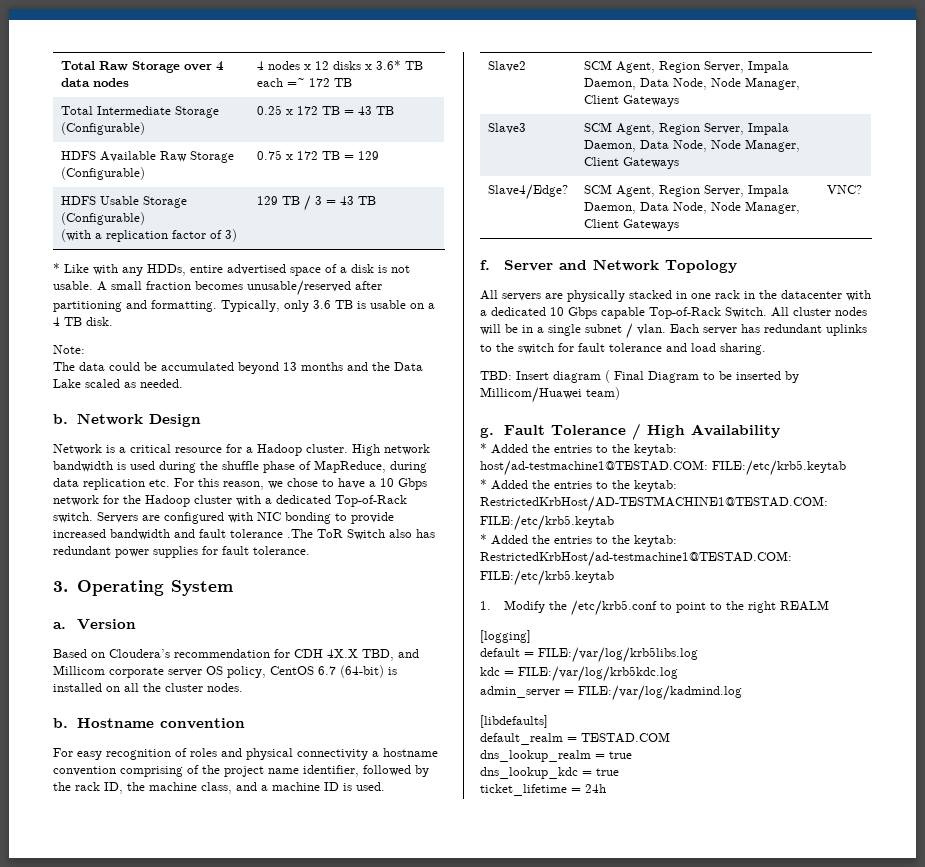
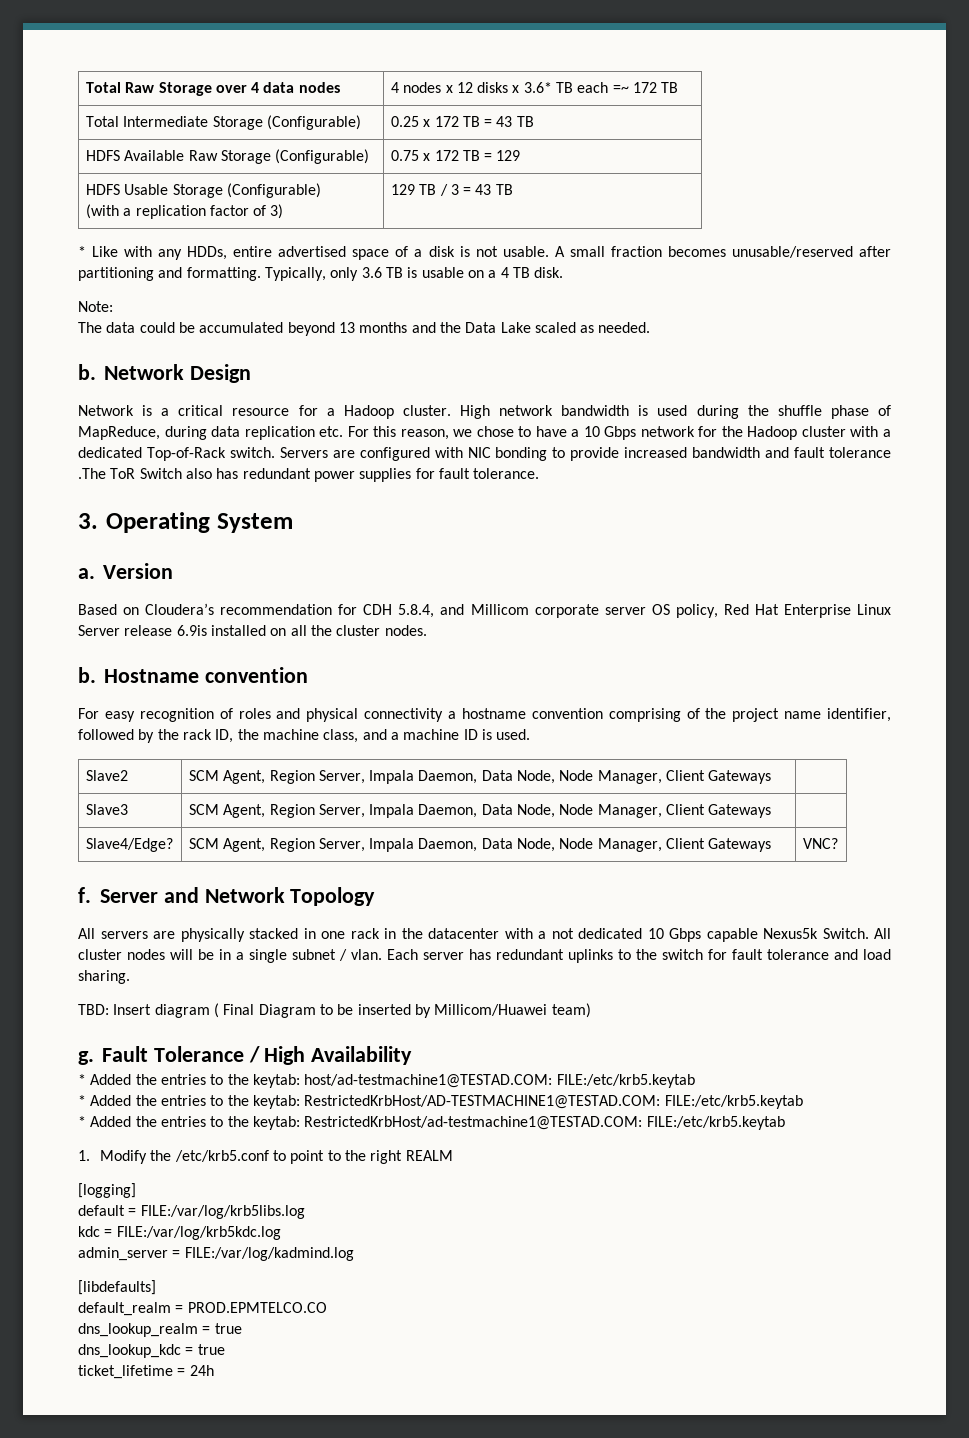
- Based on Cloudera’s recommendation for CDH 4X.X TBD, and Millicom corporate server OS policy, CentOS 6.7 (64-bit) is installed on all the cluster nodes.
+ Based on Cloudera’s recommendation for CDH 5.8.4, and Millicom corporate server OS policy, Red Hat Enterprise Linux Server release 6.9is installed on all the cluster nodes.
- All servers are physically stacked in one rack in the datacenter with a dedicated 10 Gbps capable Top-of-Rack Switch.
+ All servers are physically stacked in one rack in the datacenter with a not dedicated 10 Gbps capable Nexus5k Switch.
- default_realm = TESTAD.COM
+ default_realm = PROD.EPMTELCO.CO

